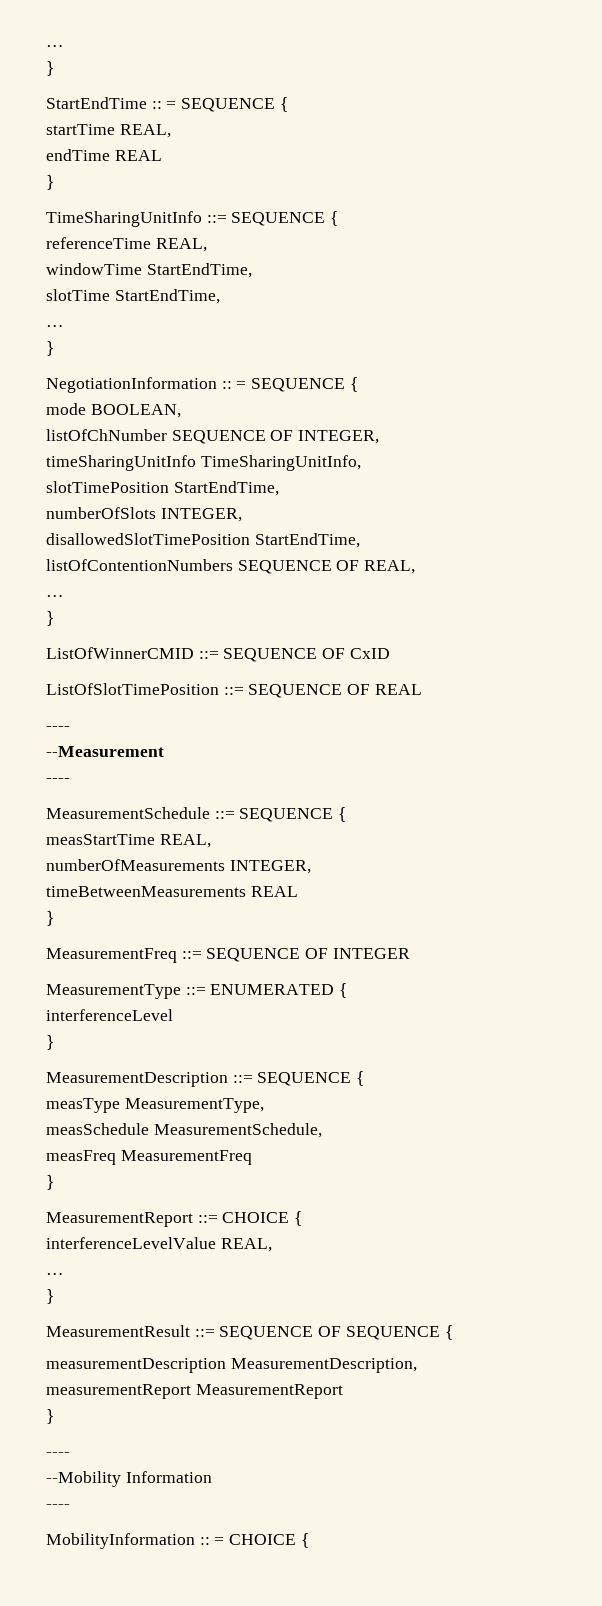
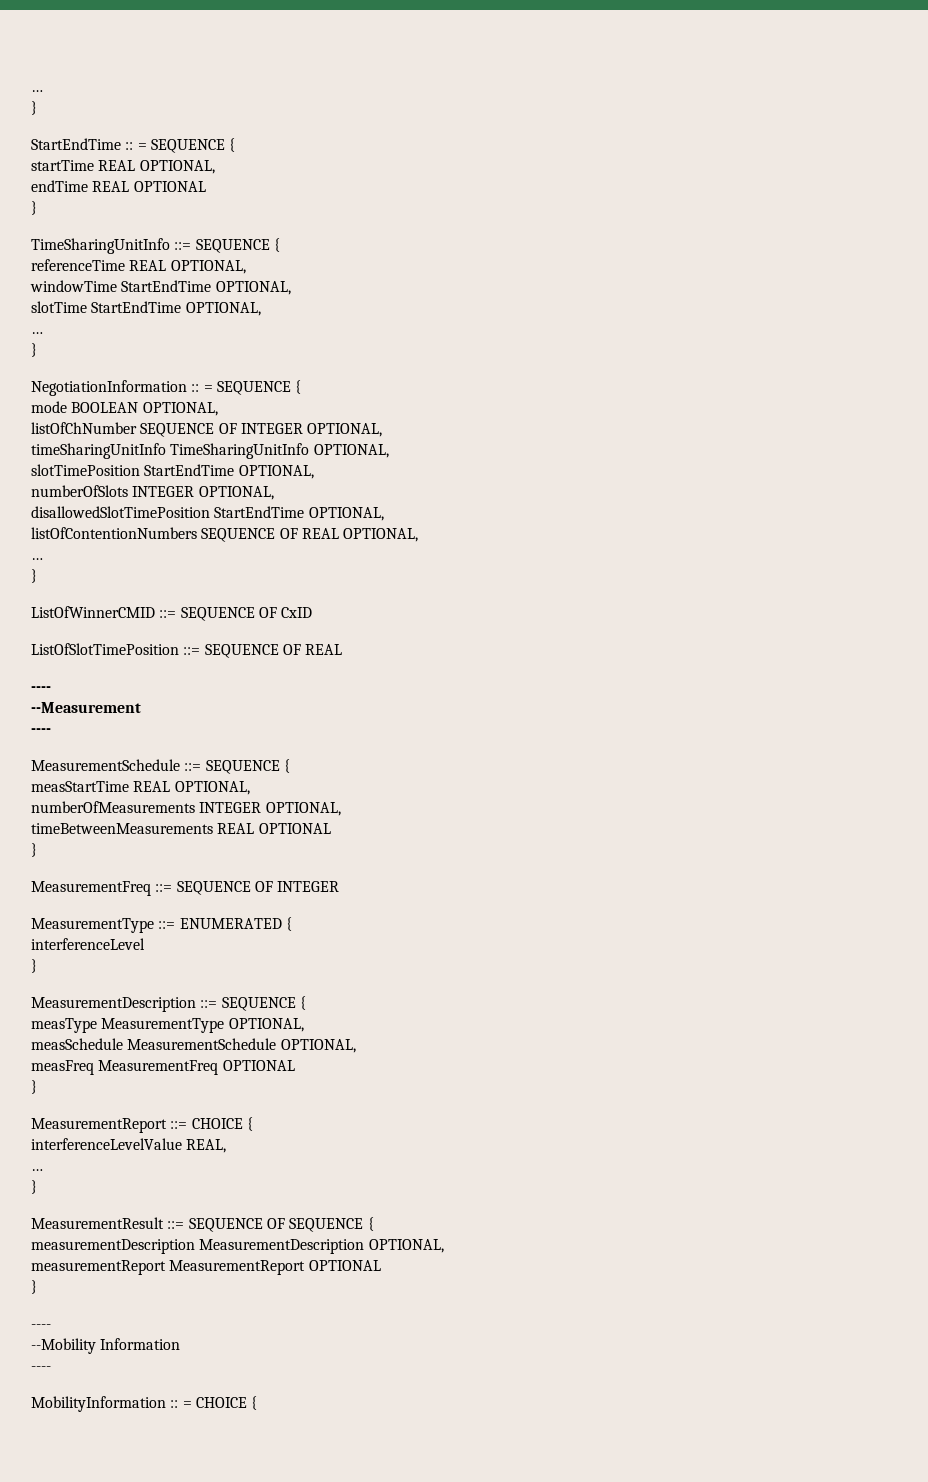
- startTime REAL,
+ startTime REAL OPTIONAL,
- endTime REAL
+ endTime REAL OPTIONAL
- referenceTime REAL,
+ referenceTime REAL OPTIONAL,
- windowTime StartEndTime,
+ windowTime StartEndTime OPTIONAL,
- slotTime StartEndTime,
+ slotTime StartEndTime OPTIONAL,
- mode BOOLEAN,
+ mode BOOLEAN OPTIONAL,
- listOfChNumber SEQUENCE OF INTEGER,
+ listOfChNumber SEQUENCE OF INTEGER OPTIONAL,
- timeSharingUnitInfo TimeSharingUnitInfo,
+ timeSharingUnitInfo TimeSharingUnitInfo OPTIONAL,
- slotTimePosition StartEndTime,
+ slotTimePosition StartEndTime OPTIONAL,
- numberOfSlots INTEGER,
+ numberOfSlots INTEGER OPTIONAL,
- disallowedSlotTimePosition StartEndTime,
+ disallowedSlotTimePosition StartEndTime OPTIONAL,
- listOfContentionNumbers SEQUENCE OF REAL,
+ listOfContentionNumbers SEQUENCE OF REAL OPTIONAL,
- measStartTime REAL,
+ measStartTime REAL OPTIONAL,
- numberOfMeasurements INTEGER,
+ numberOfMeasurements INTEGER OPTIONAL,
- timeBetweenMeasurements REAL
+ timeBetweenMeasurements REAL OPTIONAL
- measType MeasurementType,
+ measType MeasurementType OPTIONAL,
- measSchedule MeasurementSchedule,
+ measSchedule MeasurementSchedule OPTIONAL,
- measFreq MeasurementFreq
+ measFreq MeasurementFreq OPTIONAL
- measurementDescription MeasurementDescription,
+ measurementDescription MeasurementDescription OPTIONAL,
- measurementReport MeasurementReport
+ measurementReport MeasurementReport OPTIONAL

